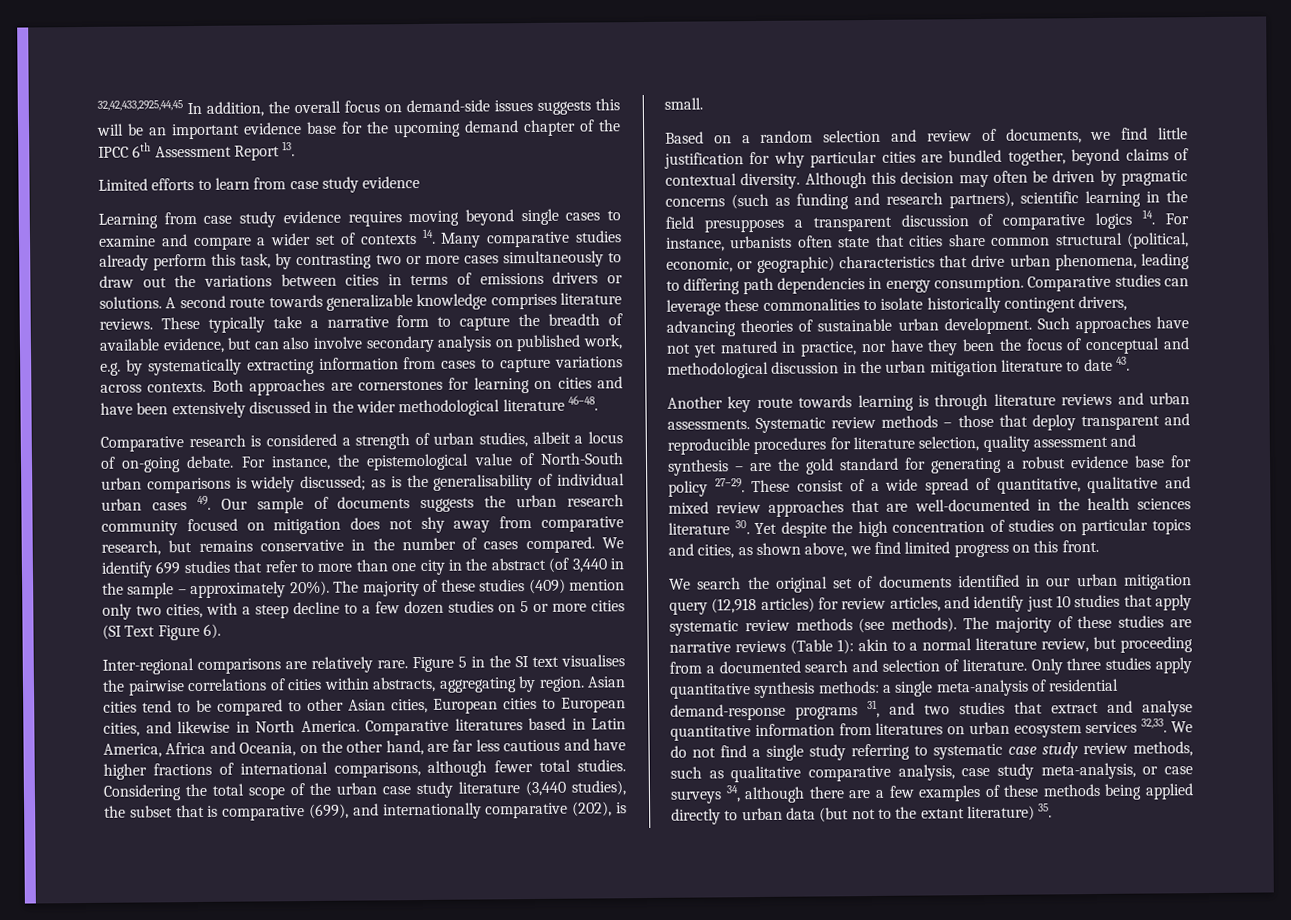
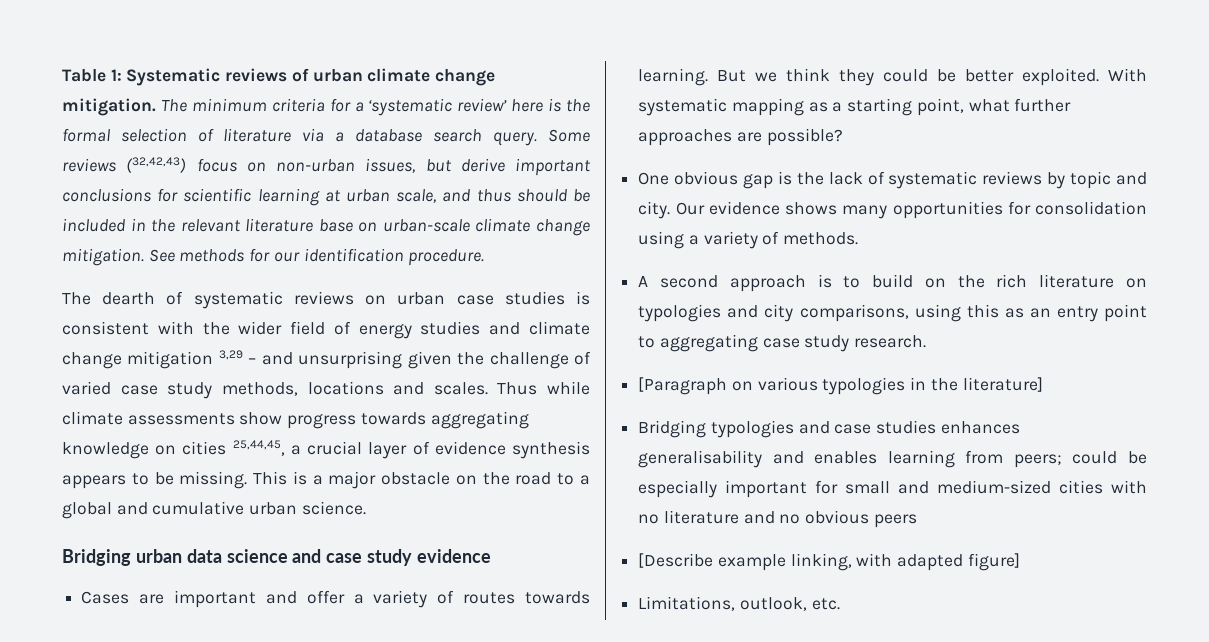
- 32,42,433,2925,44,45 In addition, the overall focus on demand-side issues suggests this will be an important evidence base for the upcoming demand chapter of the IPCC 6th Assessment Report 13.
- Limited efforts to learn from case study evidence
- Learning from case study evidence requires moving beyond single cases to examine and compare a wider set of contexts 14. Many comparative studies already perform this task, by contrasting two or more cases simultaneously to draw out the variations between cities in terms of emissions drivers or solutions. A second route towards generalizable knowledge comprises literature reviews. These typically take a narrative form to capture the breadth of available evidence, but can also involve secondary analysis on published work, e.g. by systematically extracting information from cases to capture variations across contexts. Both approaches are cornerstones for learning on cities and have been extensively discussed in the wider methodological literature 46–48.
- Comparative research is considered a strength of urban studies, albeit a locus of on-going debate. For instance, the epistemological value of North-South urban comparisons is widely discussed; as is the generalisability of individual urban cases 49. Our sample of documents suggests the urban research community focused on mitigation does not shy away from comparative research, but remains conservative in the number of cases compared. We identify 699 studies that refer to more than one city in the abstract (of 3,440 in the sample – approximately 20%). The majority of these studies (409) mention only two cities, with a steep decline to a few dozen studies on 5 or more cities (SI Text Figure 6).
- Inter-regional comparisons are relatively rare. Figure 5 in the SI text visualises the pairwise correlations of cities within abstracts, aggregating by region. Asian cities tend to be compared to other Asian cities, European cities to European cities, and likewise in North America. Comparative literatures based in Latin America, Africa and Oceania, on the other hand, are far less cautious and have higher fractions of international comparisons, although fewer total studies. Considering the total scope of the urban case study literature (3,440 studies), the subset that is comparative (699), and internationally comparative (202), is small.
- Based on a random selection and review of documents, we find little justification for why particular cities are bundled together, beyond claims of contextual diversity. Although this decision may often be driven by pragmatic concerns (such as funding and research partners), scientific learning in the field presupposes a transparent discussion of comparative logics 14. For instance, urbanists often state that cities share common structural (political, economic, or geographic) characteristics that drive urban phenomena, leading to differing path dependencies in energy consumption. Comparative studies can leverage these commonalities to isolate historically contingent drivers, advancing theories of sustainable urban development. Such approaches have not yet matured in practice, nor have they been the focus of conceptual and methodological discussion in the urban mitigation literature to date 43.
- Another key route towards learning is through literature reviews and urban assessments. Systematic review methods – those that deploy transparent and reproducible procedures for literature selection, quality assessment and synthesis – are the gold standard for generating a robust evidence base for policy 27–29. These consist of a wide spread of quantitative, qualitative and mixed review approaches that are well-documented in the health sciences literature 30. Yet despite the high concentration of studies on particular topics and cities, as shown above, we find limited progress on this front.
- We search the original set of documents identified in our urban mitigation query (12,918 articles) for review articles, and identify just 10 studies that apply systematic review methods (see methods). The majority of these studies are narrative reviews (Table 1): akin to a normal literature review, but proceeding from a documented search and selection of literature. Only three studies apply quantitative synthesis methods: a single meta-analysis of residential demand-response programs 31, and two studies that extract and analyse quantitative information from literatures on urban ecosystem services 32,33. We do not find a single study referring to systematic case study review methods, such as qualitative comparative analysis, case study meta-analysis, or case surveys 34, although there are a few examples of these methods being applied directly to urban data (but not to the extant literature) 35.
+ Table 1: Systematic reviews of urban climate change mitigation. The minimum criteria for a ‘systematic review’ here is the formal selection of literature via a database search query. Some reviews (32,42,43) focus on non-urban issues, but derive important conclusions for scientific learning at urban scale, and thus should be included in the relevant literature base on urban-scale climate change mitigation. See methods for our identification procedure.
+ The dearth of systematic reviews on urban case studies is consistent with the wider field of energy studies and climate change mitigation 3,29 – and unsurprising given the challenge of varied case study methods, locations and scales. Thus while climate assessments show progress towards aggregating knowledge on cities 25,44,45, a crucial layer of evidence synthesis appears to be missing. This is a major obstacle on the road to a global and cumulative urban science.
+ Bridging urban data science and case study evidence
+ Cases are important and offer a variety of routes towards learning. But we think they could be better exploited. With systematic mapping as a starting point, what further approaches are possible?
+ One obvious gap is the lack of systematic reviews by topic and city. Our evidence shows many opportunities for consolidation using a variety of methods.
+ A second approach is to build on the rich literature on typologies and city comparisons, using this as an entry point to aggregating case study research.
+ [Paragraph on various typologies in the literature]
+ Bridging typologies and case studies enhances generalisability and enables learning from peers; could be especially important for small and medium-sized cities with no literature and no obvious peers
+ [Describe example linking, with adapted figure]
+ Limitations, outlook, etc.

